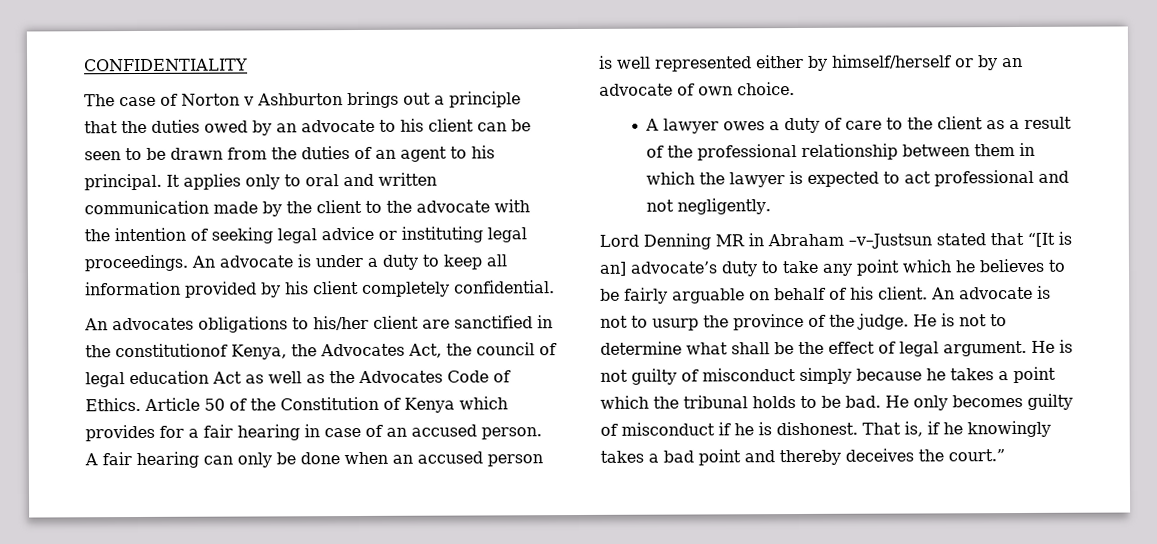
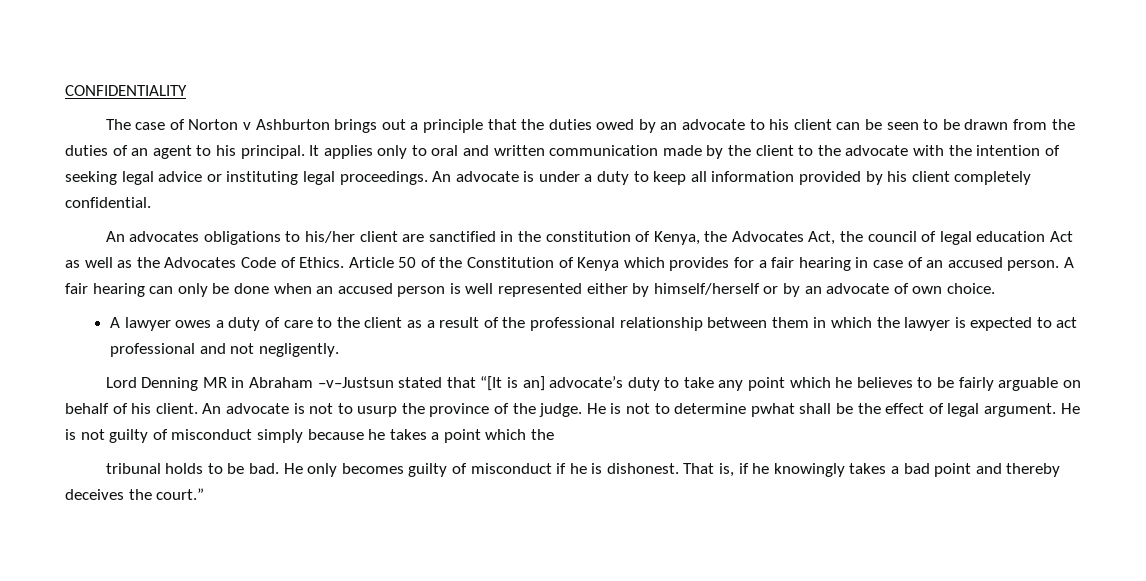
- An advocates obligations to his/her client are sanctified in the constitutionof Kenya, the Advocates Act, the council of legal education Act as well as the Advocates Code of Ethics.
+ An advocates obligations to his/her client are sanctified in the constitution of Kenya, the Advocates Act, the council of legal education Act as well as the Advocates Code of Ethics.
- He is not to determine what shall be the effect of legal argument.
+ He is not to determine pwhat shall be the effect of legal argument.
- He is not guilty of misconduct simply because he takes a point which the tribunal holds to be bad.
+ He is not guilty of misconduct simply because he takes a point which the
+ tribunal holds to be bad.

